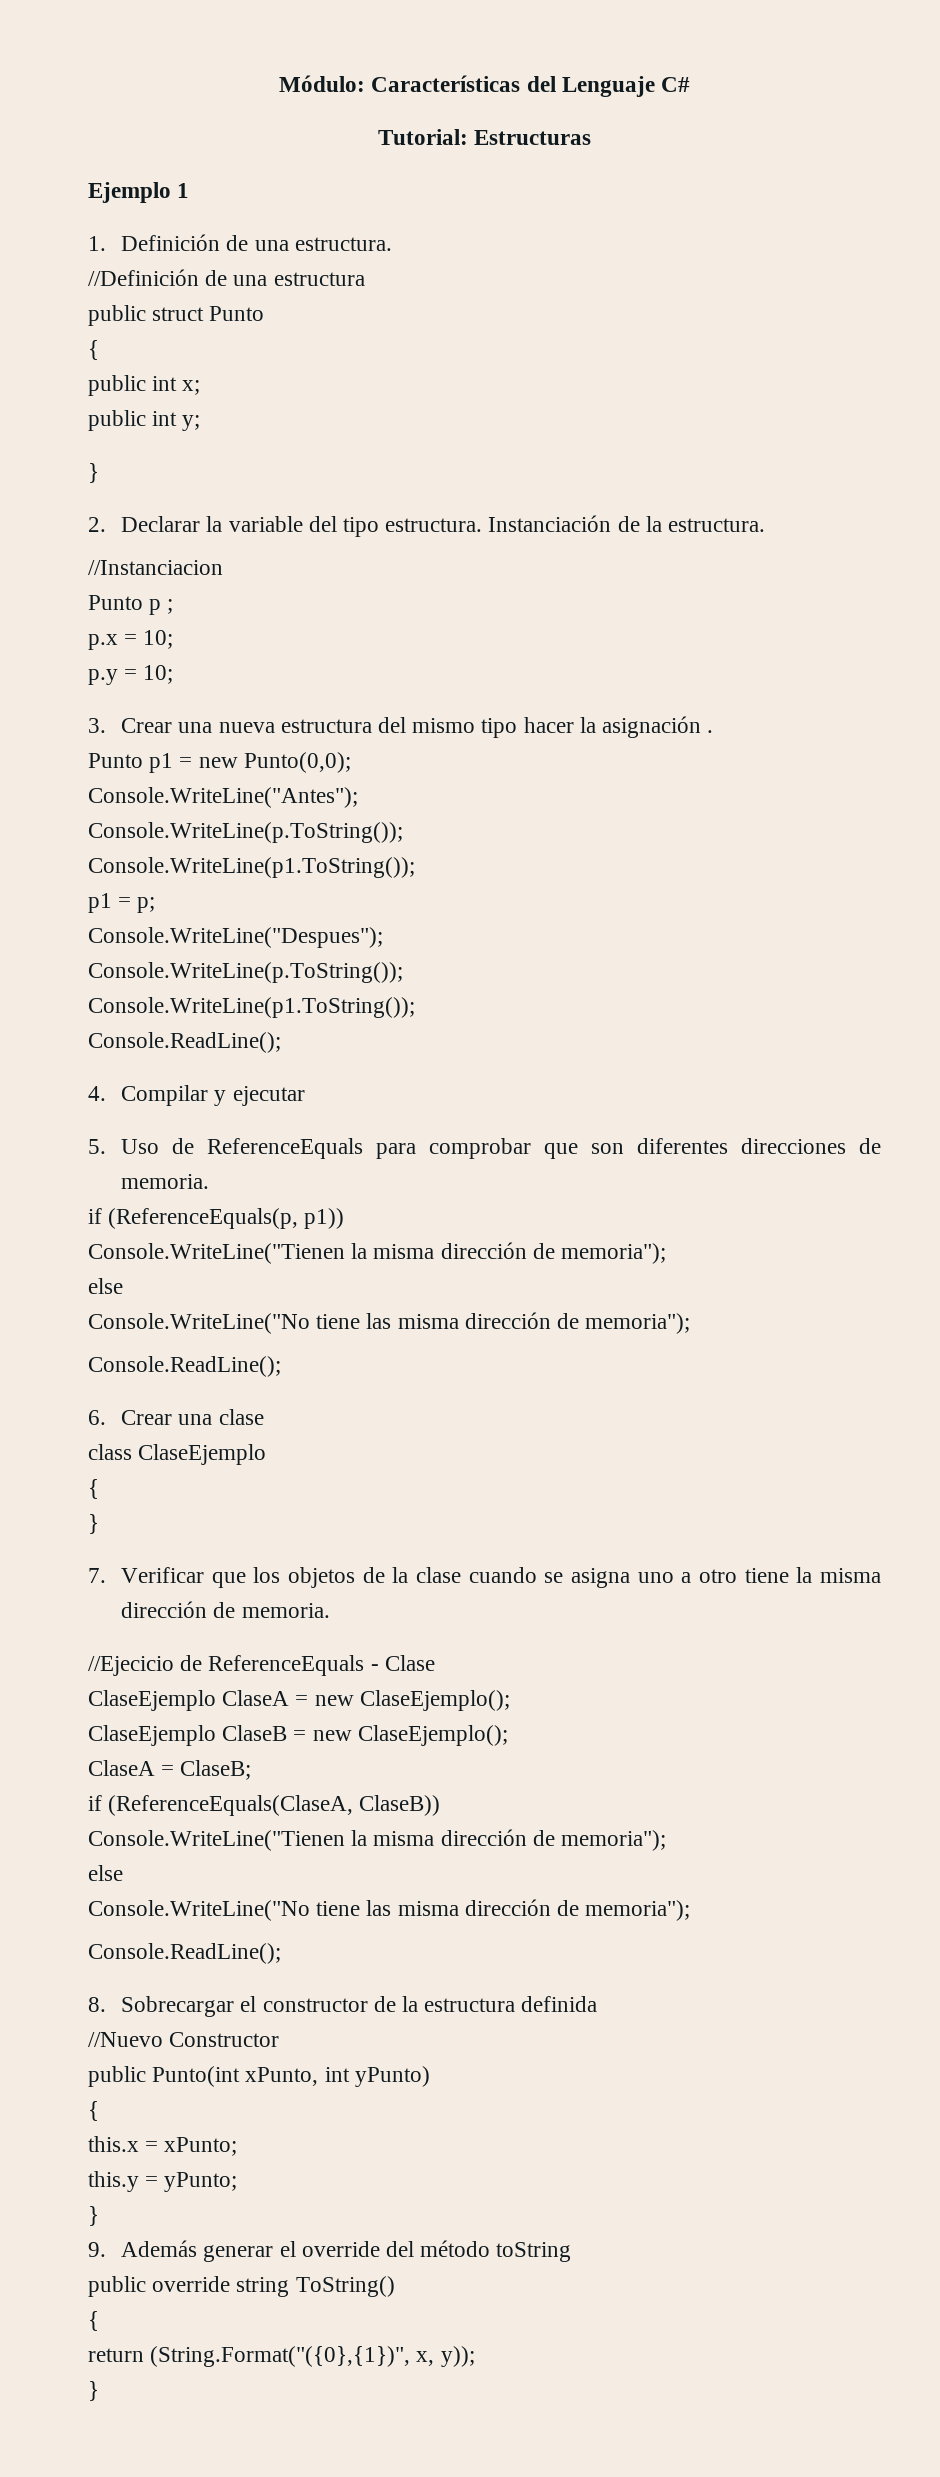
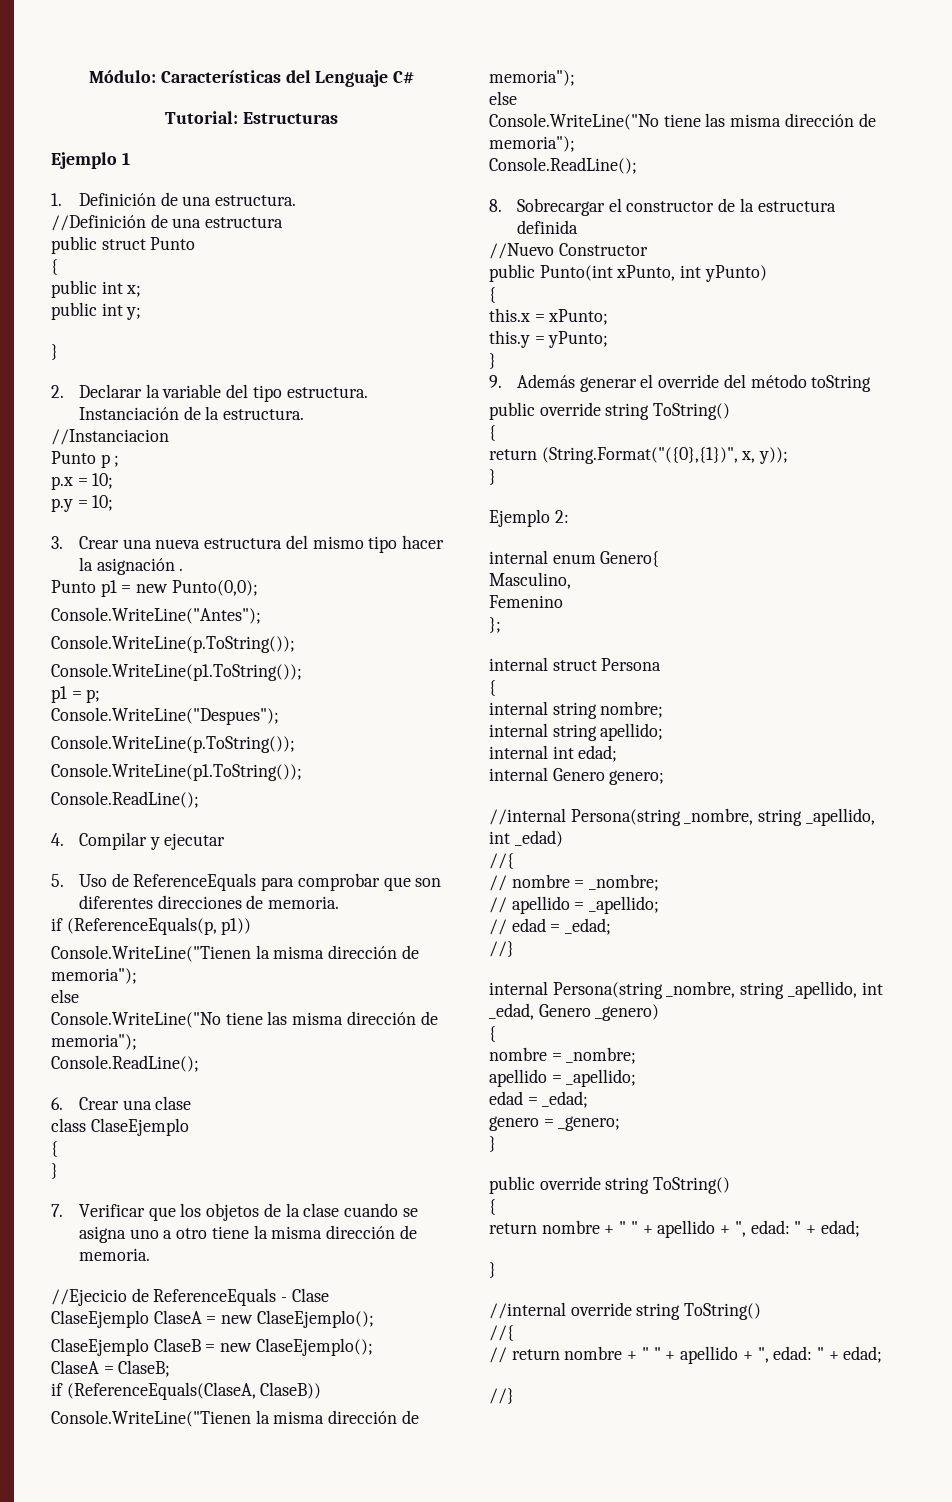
+ Ejemplo 2:
+ internal enum Genero{
+ Masculino,
+ Femenino
+ };
+ internal struct Persona
+ {
+ internal string nombre;
+ internal string apellido;
+ internal int edad;
+ internal Genero genero;
+ //internal Persona(string _nombre, string _apellido, int _edad)
+ //{
+ // nombre = _nombre;
+ // apellido = _apellido;
+ // edad = _edad;
+ //}
+ internal Persona(string _nombre, string _apellido, int _edad, Genero _genero)
+ {
+ nombre = _nombre;
+ apellido = _apellido;
+ edad = _edad;
+ genero = _genero;
+ }
+ public override string ToString()
+ {
+ return nombre + " " + apellido + ", edad: " + edad;
+ }
+ //internal override string ToString()
+ //{
+ // return nombre + " " + apellido + ", edad: " + edad;
+ //}

